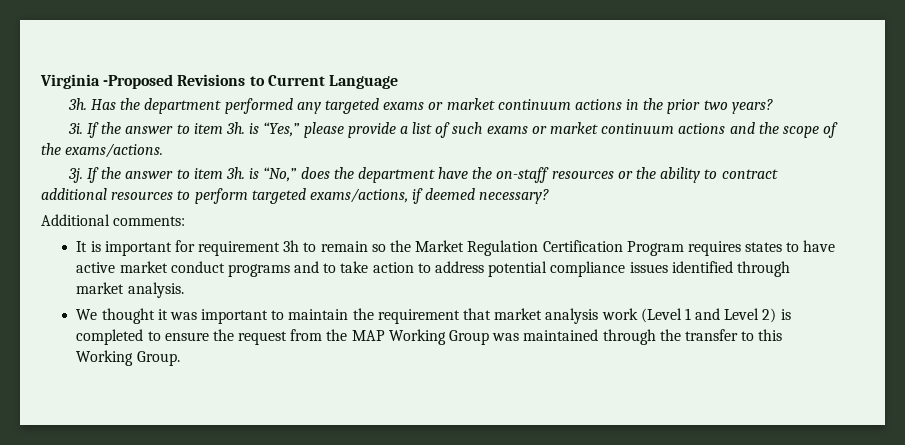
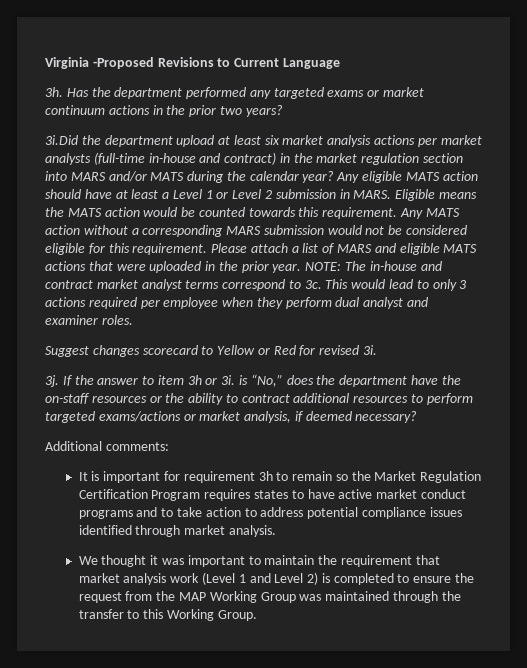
- 3i. If the answer to item 3h. is “Yes,” please provide a list of such exams or market continuum actions and the scope of the exams/actions.
+ 3i.Did the department upload at least six market analysis actions per market analysts (full-time in-house and contract) in the market regulation section into MARS and/or MATS during the calendar year? Any eligible MATS action should have at least a Level 1 or Level 2 submission in MARS. Eligible means the MATS action would be counted towards this requirement. Any MATS action without a corresponding MARS submission would not be considered eligible for this requirement. Please attach a list of MARS and eligible MATS actions that were uploaded in the prior year. NOTE: The in-house and contract market analyst terms correspond to 3c. This would lead to only 3 actions required per employee when they perform dual analyst and examiner roles.
+ Suggest changes scorecard to Yellow or Red for revised 3i.
- If the answer to item 3h. is “No,” does the department have the on-staff resources or the ability to contract additional resources to perform targeted exams/actions, if deemed necessary?
+ If the answer to item 3h or 3i. is “No,” does the department have the on-staff resources or the ability to contract additional resources to perform targeted exams/actions or market analysis, if deemed necessary?

